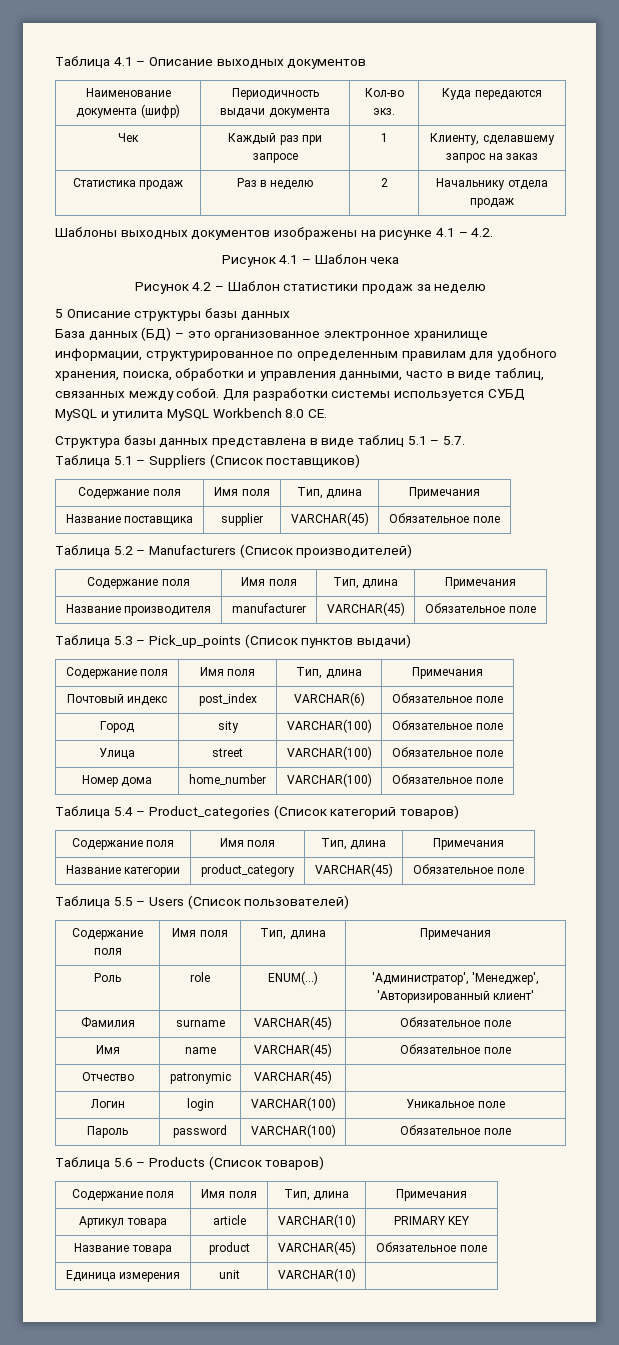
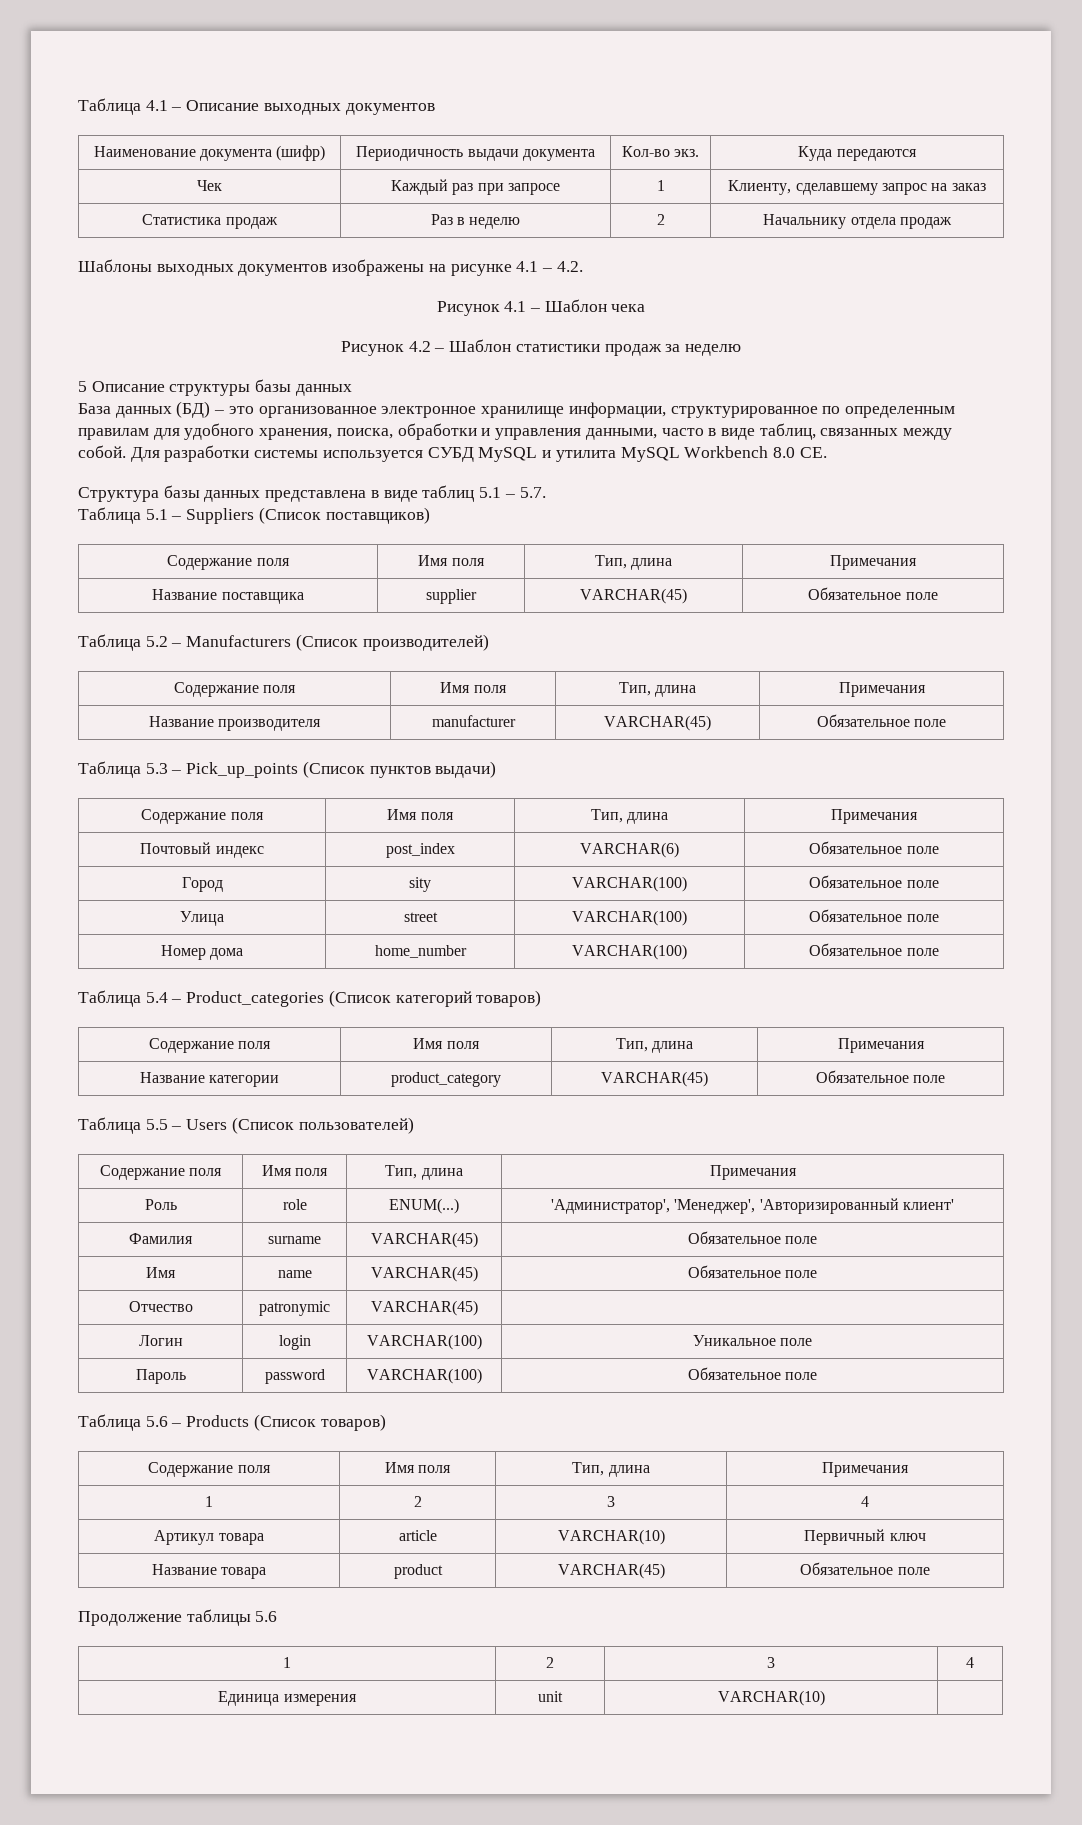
  Таблица 5.6 – Products (Список товаров)
  Содержание поля | Имя поля | Тип, длина | Примечания
+ 1 | 2 | 3 | 4
- Артикул товара | article | VARCHAR(10) | PRIMARY KEY
+ Артикул товара | article | VARCHAR(10) | Первичный ключ
+ Продолжение таблицы 5.6
+ 1 | 2 | 3 | 4

